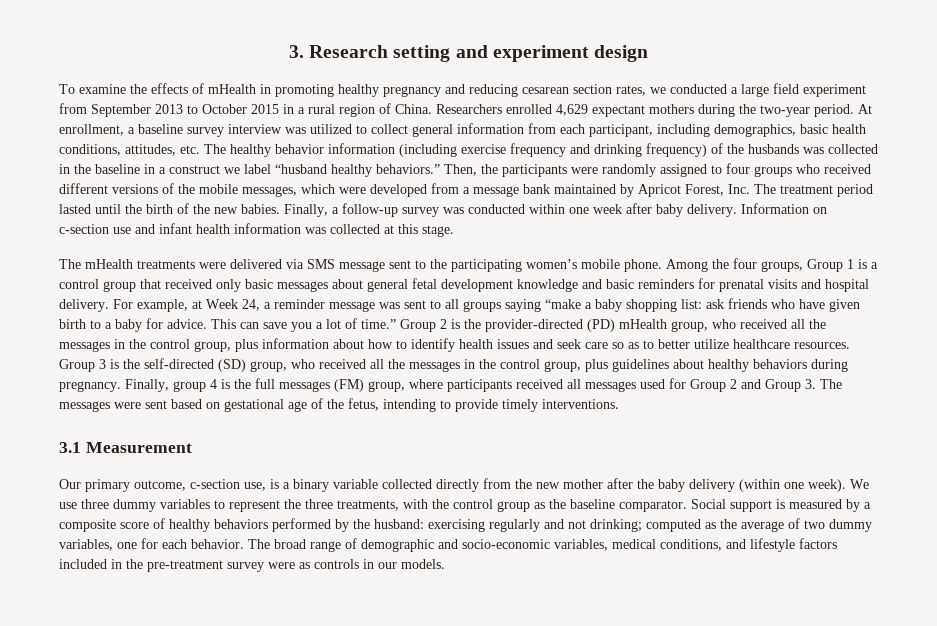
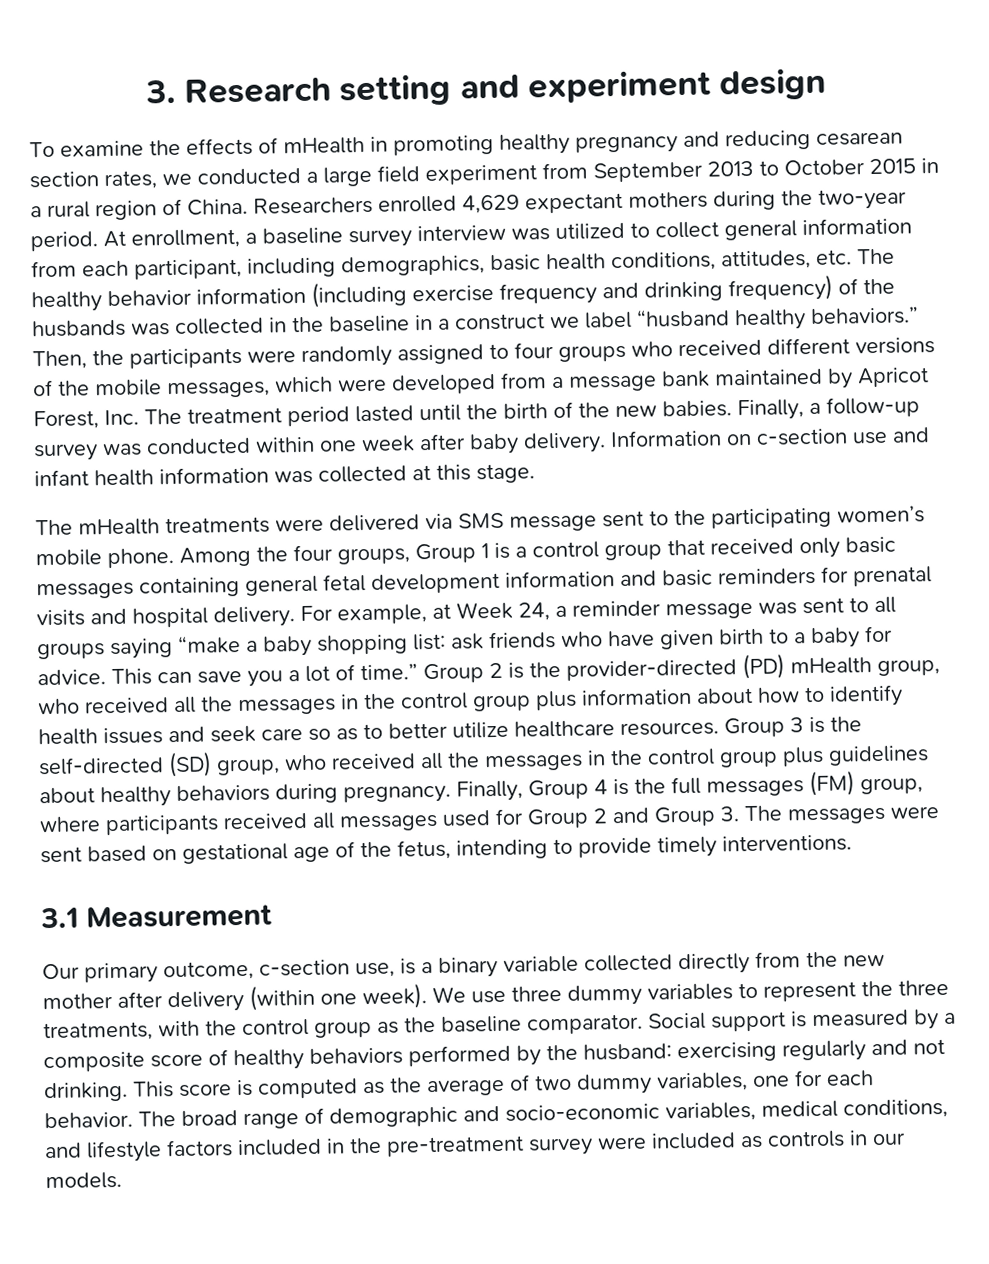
- Among the four groups, Group 1 is a control group that received only basic messages about general fetal development knowledge and basic reminders for prenatal visits and hospital delivery.
+ Among the four groups, Group 1 is a control group that received only basic messages containing general fetal development information and basic reminders for prenatal visits and hospital delivery.
- Group 2 is the provider-directed (PD) mHealth group, who received all the messages in the control group, plus information about how to identify health issues and seek care so as to better utilize healthcare resources.
+ Group 2 is the provider-directed (PD) mHealth group, who received all the messages in the control group plus information about how to identify health issues and seek care so as to better utilize healthcare resources.
- Group 3 is the self-directed (SD) group, who received all the messages in the control group, plus guidelines about healthy behaviors during pregnancy.
+ Group 3 is the self-directed (SD) group, who received all the messages in the control group plus guidelines about healthy behaviors during pregnancy.
- Finally, group 4 is the full messages (FM) group, where participants received all messages used for Group 2 and Group 3. The messages were sent based on gestational age of the fetus, intending to provide timely interventions.
+ Finally, Group 4 is the full messages (FM) group, where participants received all messages used for Group 2 and Group 3. The messages were sent based on gestational age of the fetus, intending to provide timely interventions.
- Our primary outcome, c-section use, is a binary variable collected directly from the new mother after the baby delivery (within one week).
+ Our primary outcome, c-section use, is a binary variable collected directly from the new mother after delivery (within one week).
- Social support is measured by a composite score of healthy behaviors performed by the husband: exercising regularly and not drinking; computed as the average of two dummy variables, one for each behavior.
+ Social support is measured by a composite score of healthy behaviors performed by the husband: exercising regularly and not drinking. This score is computed as the average of two dummy variables, one for each behavior.
- The broad range of demographic and socio-economic variables, medical conditions, and lifestyle factors included in the pre-treatment survey were as controls in our models.
+ The broad range of demographic and socio-economic variables, medical conditions, and lifestyle factors included in the pre-treatment survey were included as controls in our models.

